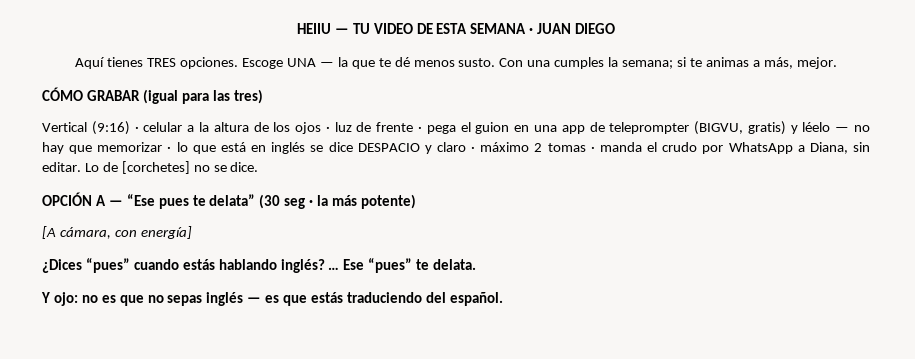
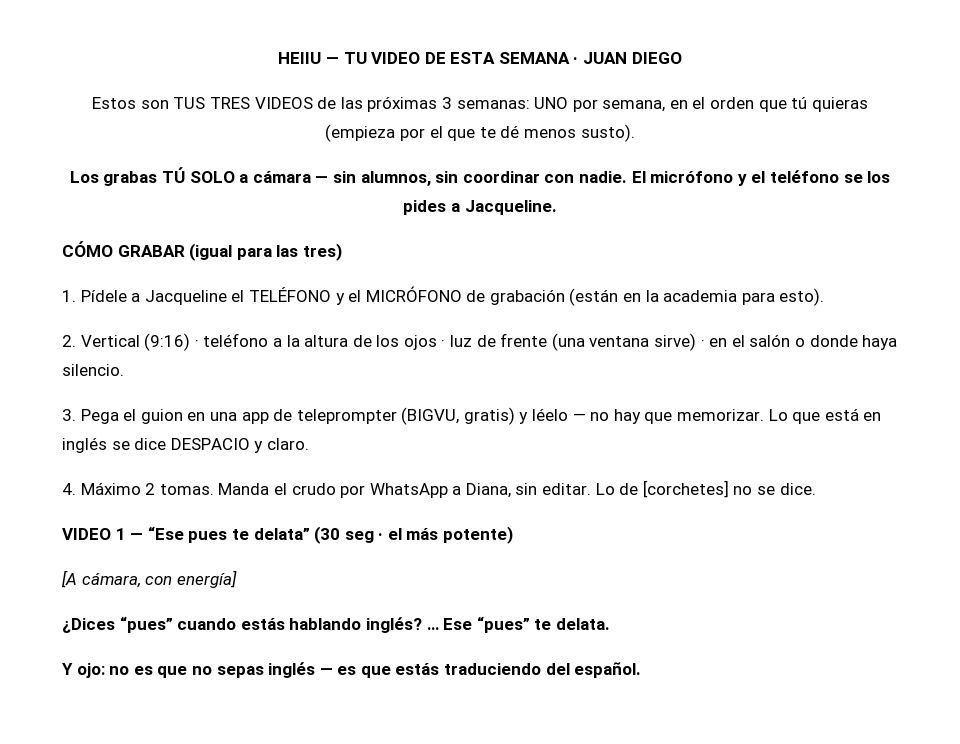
- Aquí tienes TRES opciones. Escoge UNA — la que te dé menos susto. Con una cumples la semana; si te animas a más, mejor.
+ Estos son TUS TRES VIDEOS de las próximas 3 semanas: UNO por semana, en el orden que tú quieras (empieza por el que te dé menos susto).
+ Los grabas TÚ SOLO a cámara — sin alumnos, sin coordinar con nadie. El micrófono y el teléfono se los pides a Jacqueline.
- Vertical (9:16) · celular a la altura de los ojos · luz de frente · pega el guion en una app de teleprompter (BIGVU, gratis) y léelo — no hay que memorizar · lo que está en inglés se dice DESPACIO y claro · máximo 2 tomas · manda el crudo por WhatsApp a Diana, sin editar.
+ 1. Pídele a Jacqueline el TELÉFONO y el MICRÓFONO de grabación (están en la academia para esto).
+ 2. Vertical (9:16) · teléfono a la altura de los ojos · luz de frente (una ventana sirve) · en el salón o donde haya silencio.
+ 3. Pega el guion en una app de teleprompter (BIGVU, gratis) y léelo — no hay que memorizar. Lo que está en inglés se dice DESPACIO y claro.
+ 4. Máximo 2 tomas. Manda el crudo por WhatsApp a Diana, sin editar.
- OPCIÓN A — “Ese pues te delata” (30 seg · la más potente)
+ VIDEO 1 — “Ese pues te delata” (30 seg · el más potente)

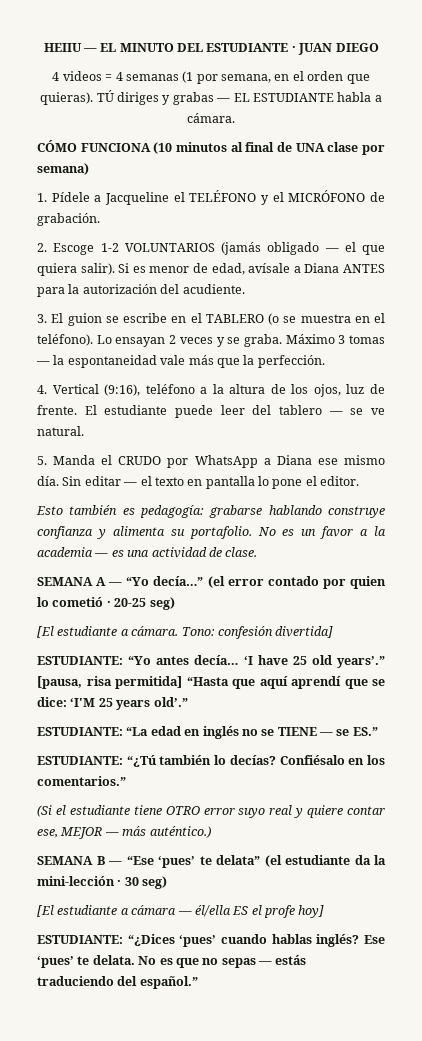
- HEIIU — TU VIDEO DE ESTA SEMANA · JUAN DIEGO
- Estos son TUS TRES VIDEOS de las próximas 3 semanas: UNO por semana, en el orden que tú quieras (empieza por el que te dé menos susto).
- Los grabas TÚ SOLO a cámara — sin alumnos, sin coordinar con nadie. El micrófono y el teléfono se los pides a Jacqueline.
- CÓMO GRABAR (igual para las tres)
+ HEIIU — EL MINUTO DEL ESTUDIANTE · JUAN DIEGO
+ 4 videos = 4 semanas (1 por semana, en el orden que quieras). TÚ diriges y grabas — EL ESTUDIANTE habla a cámara.
+ CÓMO FUNCIONA (10 minutos al final de UNA clase por semana)
- 1. Pídele a Jacqueline el TELÉFONO y el MICRÓFONO de grabación (están en la academia para esto).
- 2. Vertical (9:16) · teléfono a la altura de los ojos · luz de frente (una ventana sirve) · en el salón o donde haya silencio.
- 3. Pega el guion en una app de teleprompter (BIGVU, gratis) y léelo — no hay que memorizar. Lo que está en inglés se dice DESPACIO y claro.
- 4. Máximo 2 tomas. Manda el crudo por WhatsApp a Diana, sin editar. Lo de [corchetes] no se dice.
- VIDEO 1 — “Ese pues te delata” (30 seg · el más potente)
- [A cámara, con energía]
- ¿Dices “pues” cuando estás hablando inglés? … Ese “pues” te delata.
- Y ojo: no es que no sepas inglés — es que estás traduciendo del español.
+ 1. Pídele a Jacqueline el TELÉFONO y el MICRÓFONO de grabación.
+ 2. Escoge 1-2 VOLUNTARIOS (jamás obligado — el que quiera salir). Si es menor de edad, avísale a Diana ANTES para la autorización del acudiente.
+ 3. El guion se escribe en el TABLERO (o se muestra en el teléfono). Lo ensayan 2 veces y se graba. Máximo 3 tomas — la espontaneidad vale más que la perfección.
+ 4. Vertical (9:16), teléfono a la altura de los ojos, luz de frente. El estudiante puede leer del tablero — se ve natural.
+ 5. Manda el CRUDO por WhatsApp a Diana ese mismo día. Sin editar — el texto en pantalla lo pone el editor.
+ Esto también es pedagogía: grabarse hablando construye confianza y alimenta su portafolio. No es un favor a la academia — es una actividad de clase.
+ SEMANA A — “Yo decía…” (el error contado por quien lo cometió · 20-25 seg)
+ [El estudiante a cámara. Tono: confesión divertida]
+ ESTUDIANTE: “Yo antes decía… ‘I have 25 old years’.” [pausa, risa permitida] “Hasta que aquí aprendí que se dice: ‘I'M 25 years old’.”
+ ESTUDIANTE: “La edad en inglés no se TIENE — se ES.”
+ ESTUDIANTE: “¿Tú también lo decías? Confiésalo en los comentarios.”
+ (Si el estudiante tiene OTRO error suyo real y quiere contar ese, MEJOR — más auténtico.)
+ SEMANA B — “Ese ‘pues’ te delata” (el estudiante da la mini-lección · 30 seg)
+ [El estudiante a cámara — él/ella ES el profe hoy]
+ ESTUDIANTE: “¿Dices ‘pues’ cuando hablas inglés? Ese ‘pues’ te delata. No es que no sepas — estás traduciendo del español.”

